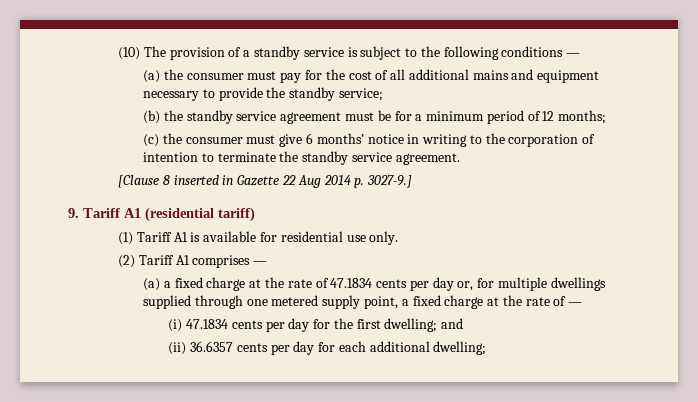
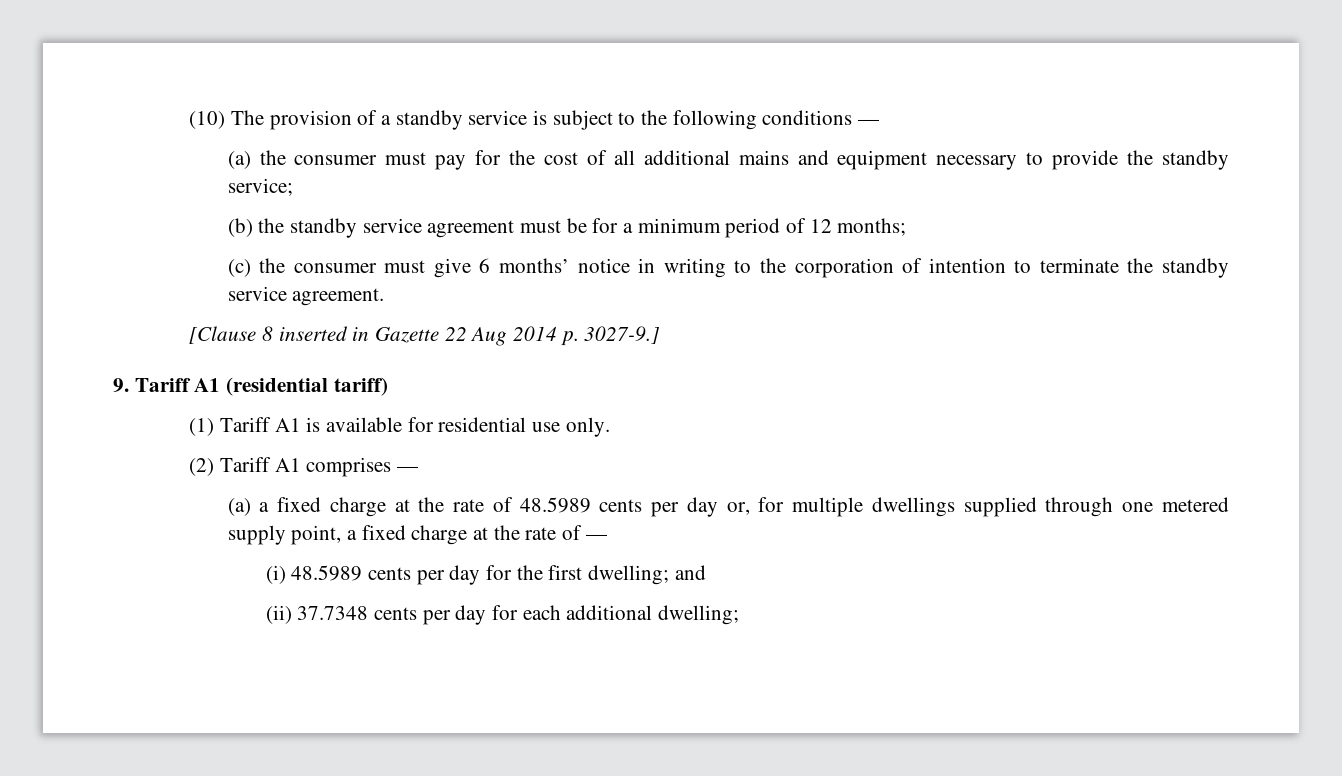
- (a) a fixed charge at the rate of 47.1834 cents per day or, for multiple dwellings supplied through one metered supply point, a fixed charge at the rate of —
+ (a) a fixed charge at the rate of 48.5989 cents per day or, for multiple dwellings supplied through one metered supply point, a fixed charge at the rate of —
- (i) 47.1834 cents per day for the first dwelling; and
+ (i) 48.5989 cents per day for the first dwelling; and
- (ii) 36.6357 cents per day for each additional dwelling;
+ (ii) 37.7348 cents per day for each additional dwelling;

